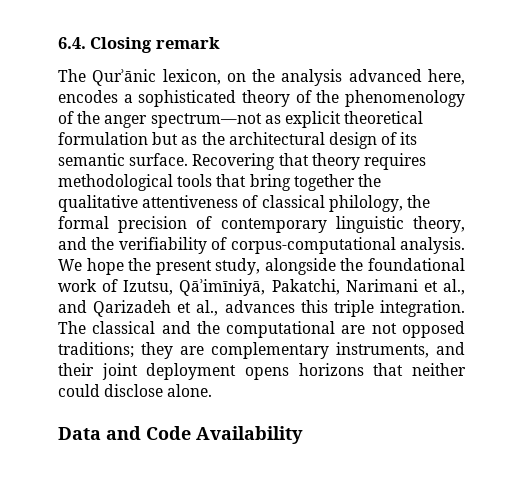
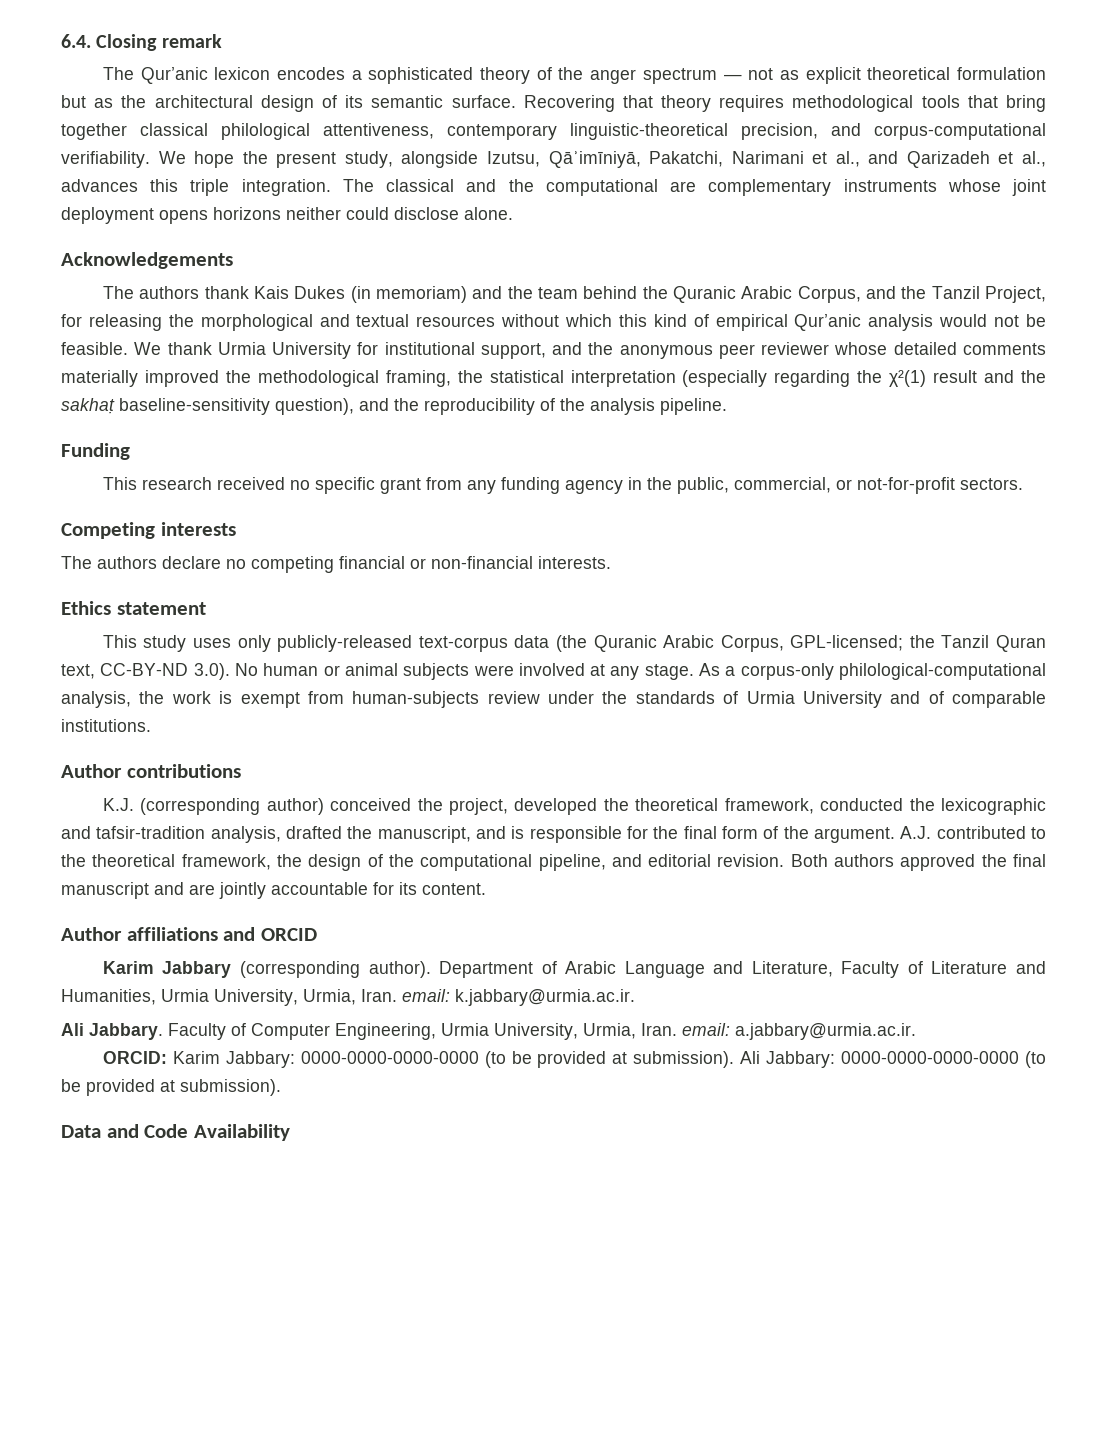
- The Qurʾānic lexicon, on the analysis advanced here, encodes a sophisticated theory of the phenomenology of the anger spectrum—not as explicit theoretical formulation but as the architectural design of its semantic surface.
+ The Qur’anic lexicon encodes a sophisticated theory of the anger spectrum — not as explicit theoretical formulation but as the architectural design of its semantic surface.
- Recovering that theory requires methodological tools that bring together the qualitative attentiveness of classical philology, the formal precision of contemporary linguistic theory, and the verifiability of corpus-computational analysis.
+ Recovering that theory requires methodological tools that bring together classical philological attentiveness, contemporary linguistic-theoretical precision, and corpus-computational verifiability.
- We hope the present study, alongside the foundational work of Izutsu, Qāʾimīniyā, Pakatchi, Narimani et al., and Qarizadeh et al., advances this triple integration.
+ We hope the present study, alongside Izutsu, Qāʾimīniyā, Pakatchi, Narimani et al., and Qarizadeh et al., advances this triple integration.
- The classical and the computational are not opposed traditions; they are complementary instruments, and their joint deployment opens horizons that neither could disclose alone.
+ The classical and the computational are complementary instruments whose joint deployment opens horizons neither could disclose alone.
+ Acknowledgements
+ The authors thank Kais Dukes (in memoriam) and the team behind the Quranic Arabic Corpus, and the Tanzil Project, for releasing the morphological and textual resources without which this kind of empirical Qur’anic analysis would not be feasible. We thank Urmia University for institutional support, and the anonymous peer reviewer whose detailed comments materially improved the methodological framing, the statistical interpretation (especially regarding the χ²(1) result and the sakhaṭ baseline-sensitivity question), and the reproducibility of the analysis pipeline.
+ Funding
+ This research received no specific grant from any funding agency in the public, commercial, or not-for-profit sectors.
+ Competing interests
+ The authors declare no competing financial or non-financial interests.
+ Ethics statement
+ This study uses only publicly-released text-corpus data (the Quranic Arabic Corpus, GPL-licensed; the Tanzil Quran text, CC-BY-ND 3.0). No human or animal subjects were involved at any stage. As a corpus-only philological-computational analysis, the work is exempt from human-subjects review under the standards of Urmia University and of comparable institutions.
+ Author contributions
+ K.J. (corresponding author) conceived the project, developed the theoretical framework, conducted the lexicographic and tafsir-tradition analysis, drafted the manuscript, and is responsible for the final form of the argument. A.J. contributed to the theoretical framework, the design of the computational pipeline, and editorial revision. Both authors approved the final manuscript and are jointly accountable for its content.
+ Author affiliations and ORCID
+ Karim Jabbary (corresponding author). Department of Arabic Language and Literature, Faculty of Literature and Humanities, Urmia University, Urmia, Iran. email: k.jabbary@urmia.ac.ir.
+ Ali Jabbary. Faculty of Computer Engineering, Urmia University, Urmia, Iran. email: a.jabbary@urmia.ac.ir.
+ ORCID: Karim Jabbary: 0000-0000-0000-0000 (to be provided at submission). Ali Jabbary: 0000-0000-0000-0000 (to be provided at submission).

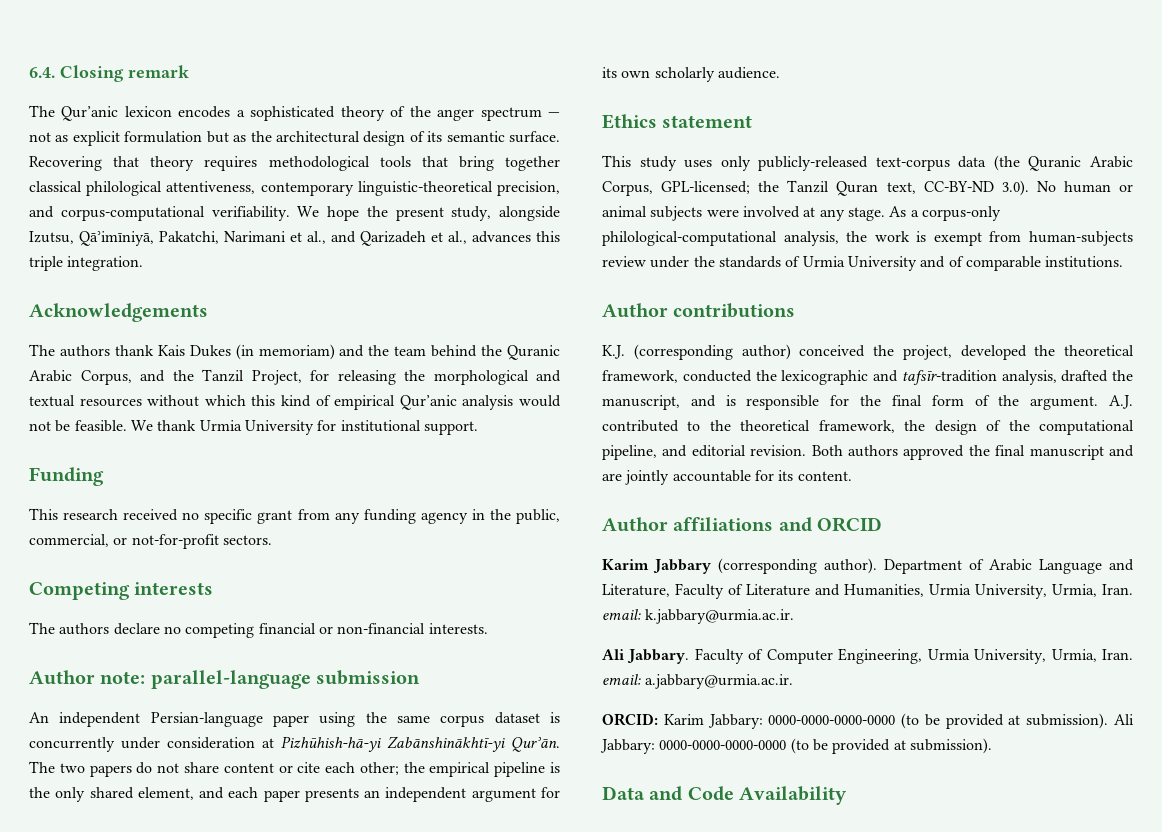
- The Qur’anic lexicon encodes a sophisticated theory of the anger spectrum — not as explicit theoretical formulation but as the architectural design of its semantic surface.
+ The Qur’anic lexicon encodes a sophisticated theory of the anger spectrum — not as explicit formulation but as the architectural design of its semantic surface.
- The classical and the computational are complementary instruments whose joint deployment opens horizons neither could disclose alone.
- We thank Urmia University for institutional support, and the anonymous peer reviewer whose detailed comments materially improved the methodological framing, the statistical interpretation (especially regarding the χ²(1) result and the sakhaṭ baseline-sensitivity question), and the reproducibility of the analysis pipeline.
+ We thank Urmia University for institutional support.
+ Author note: parallel-language submission
+ An independent Persian-language paper using the same corpus dataset is concurrently under consideration at Pizhūhish-hā-yi Zabānshinākhtī-yi Qurʾān. The two papers do not share content or cite each other; the empirical pipeline is the only shared element, and each paper presents an independent argument for its own scholarly audience.
- K.J. (corresponding author) conceived the project, developed the theoretical framework, conducted the lexicographic and tafsir-tradition analysis, drafted the manuscript, and is responsible for the final form of the argument.
+ K.J. (corresponding author) conceived the project, developed the theoretical framework, conducted the lexicographic and tafsīr-tradition analysis, drafted the manuscript, and is responsible for the final form of the argument.

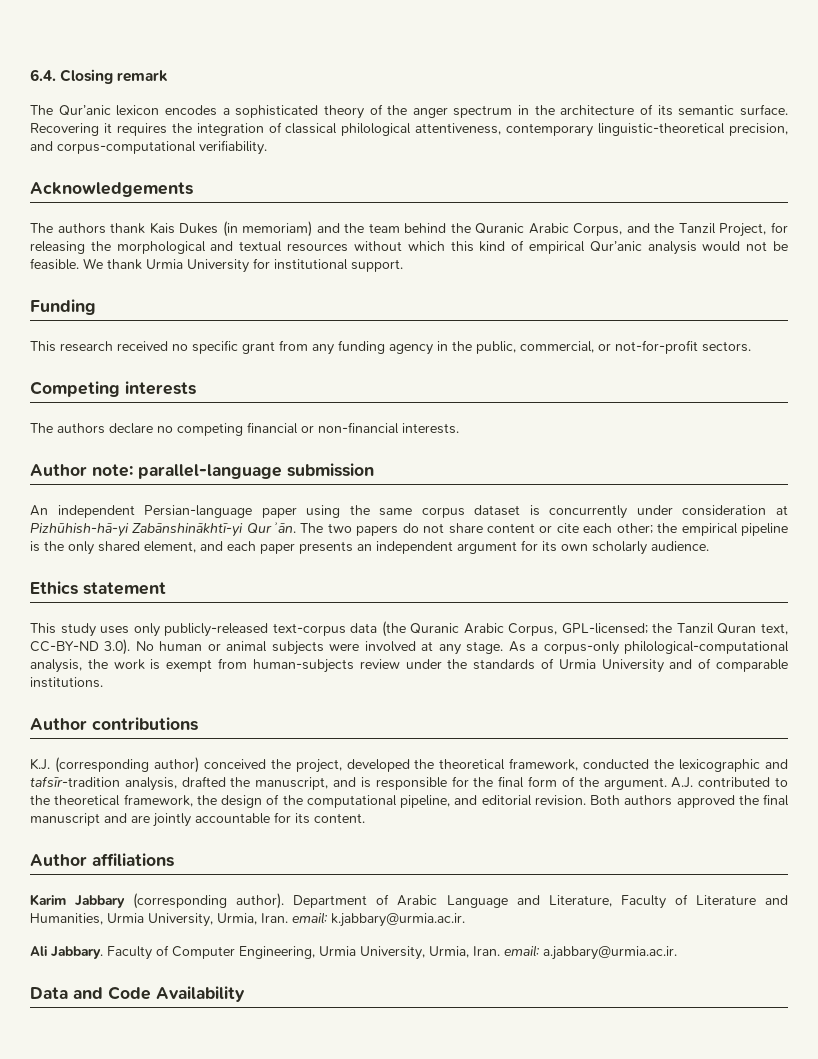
- The Qur’anic lexicon encodes a sophisticated theory of the anger spectrum — not as explicit formulation but as the architectural design of its semantic surface.
+ The Qur’anic lexicon encodes a sophisticated theory of the anger spectrum in the architecture of its semantic surface.
- Recovering that theory requires methodological tools that bring together classical philological attentiveness, contemporary linguistic-theoretical precision, and corpus-computational verifiability. We hope the present study, alongside Izutsu, Qāʾimīniyā, Pakatchi, Narimani et al., and Qarizadeh et al., advances this triple integration.
+ Recovering it requires the integration of classical philological attentiveness, contemporary linguistic-theoretical precision, and corpus-computational verifiability.
- Author affiliations and ORCID
+ Author affiliations
- ORCID: Karim Jabbary: 0000-0000-0000-0000 (to be provided at submission). Ali Jabbary: 0000-0000-0000-0000 (to be provided at submission).

